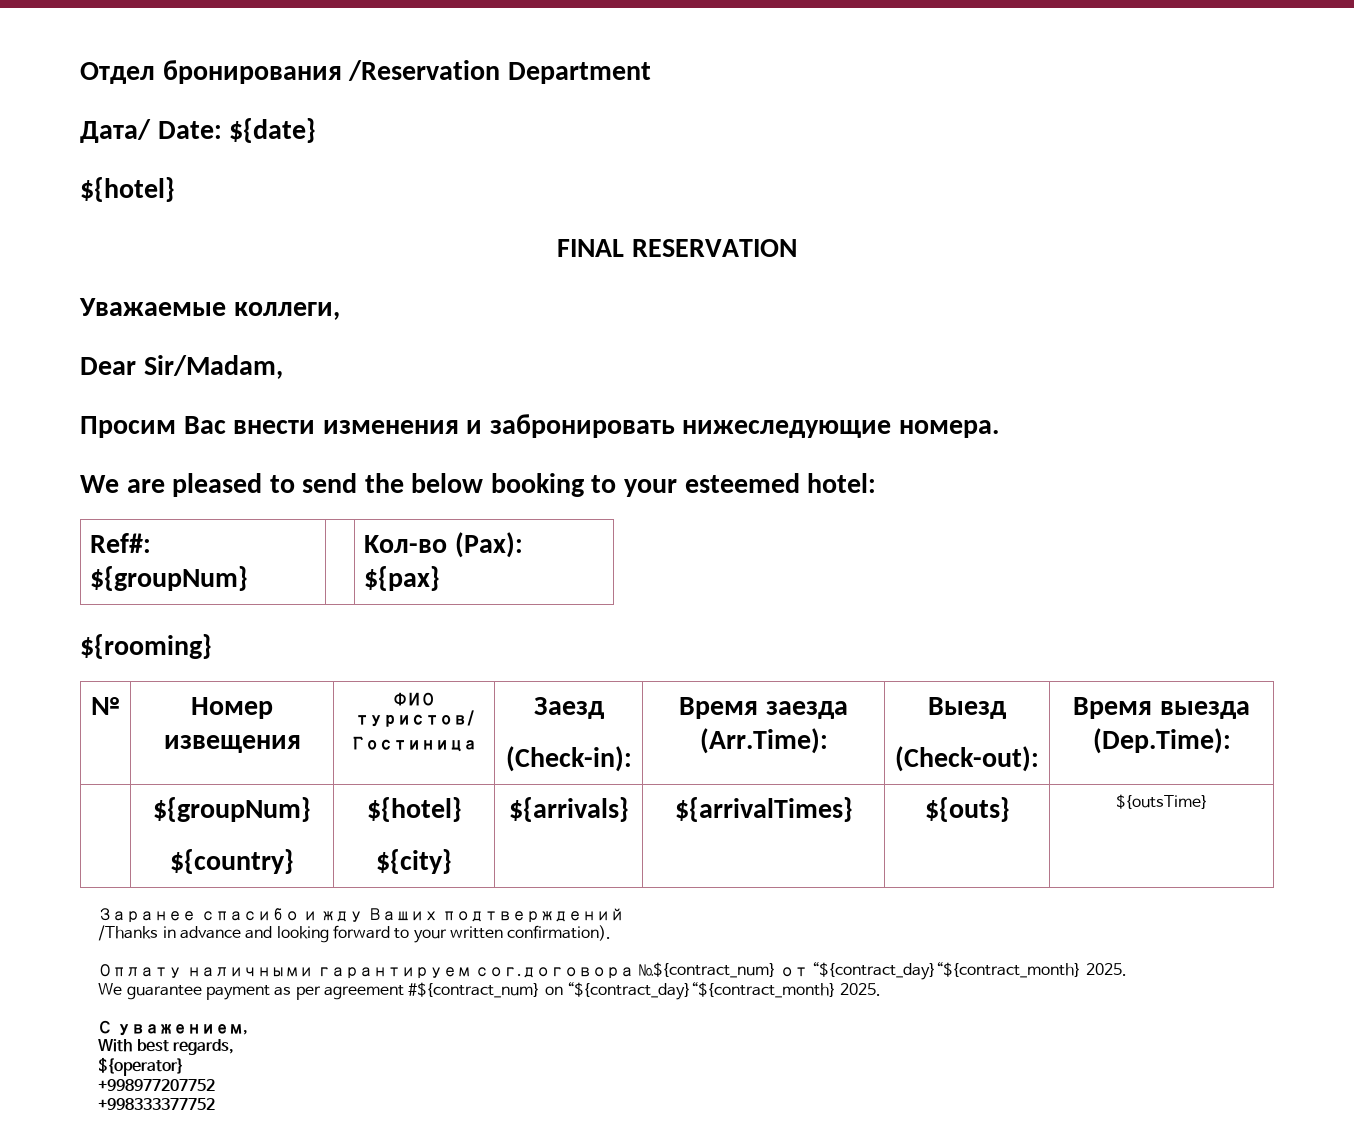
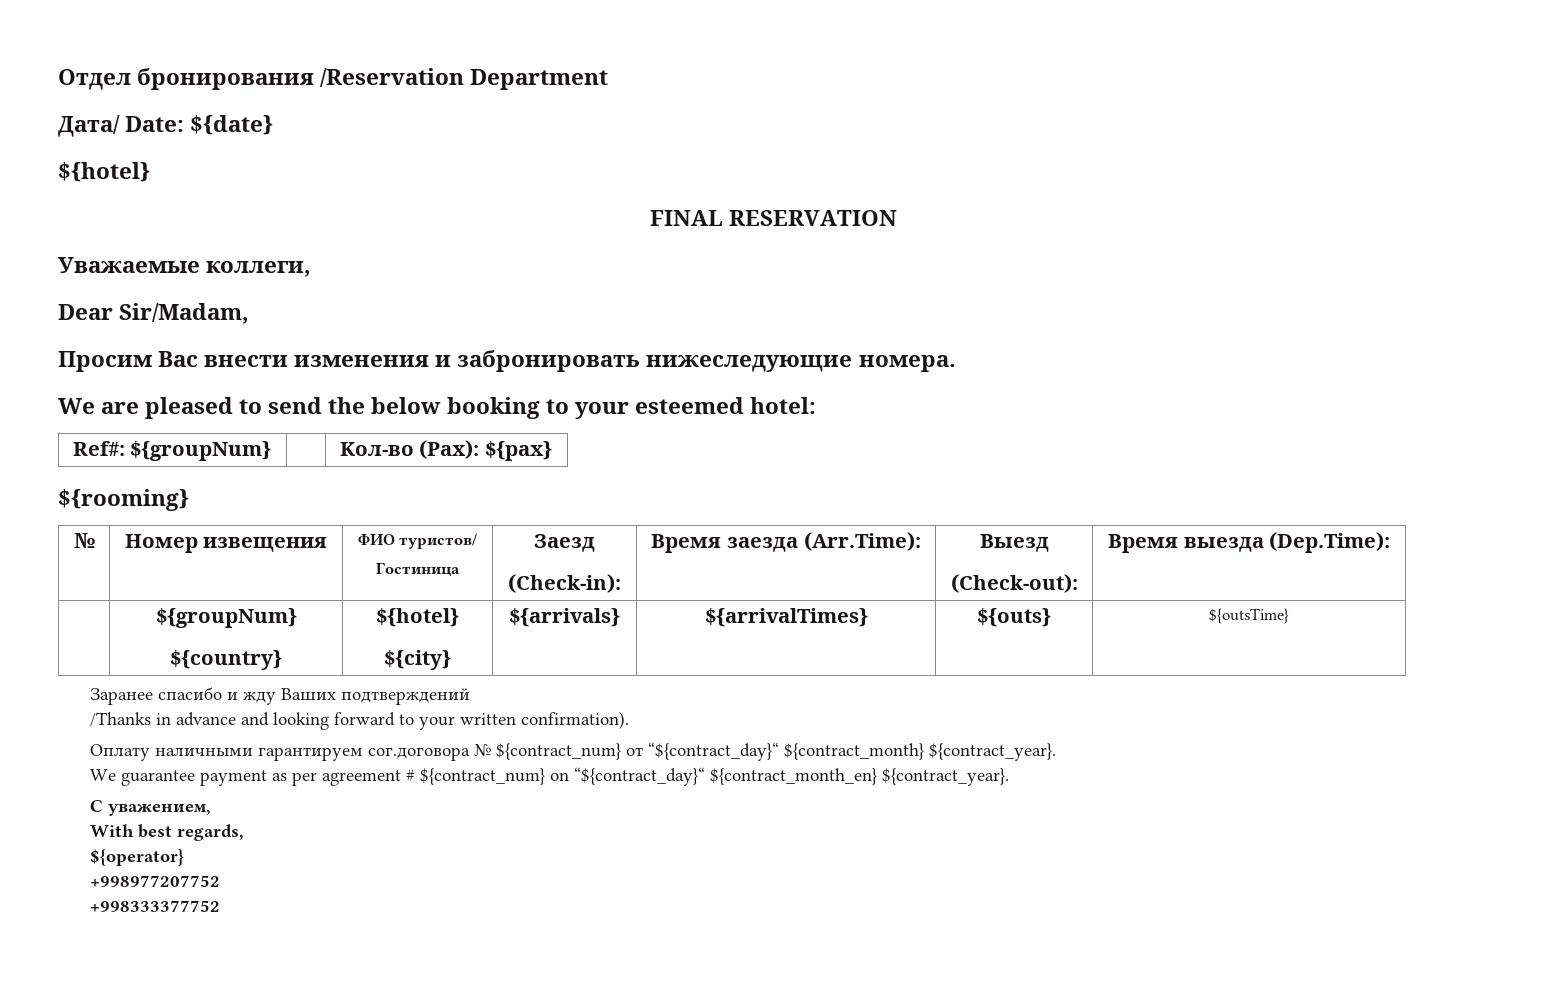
- Оплату наличными гарантируем сог.договора №${contract_num} от “${contract_day}“${contract_month} 2025.
+ Оплату наличными гарантируем сог.договора № ${contract_num} от “${contract_day}“ ${contract_month} ${contract_year}.
- We guarantee payment as per agreement #${contract_num} on “${contract_day}“${contract_month} 2025.
+ We guarantee payment as per agreement # ${contract_num} on “${contract_day}“ ${contract_month_en} ${contract_year}.

